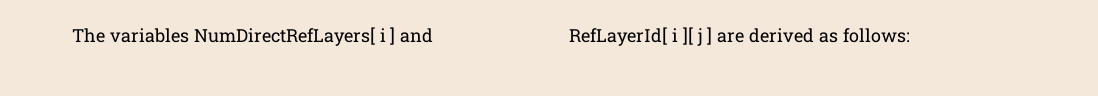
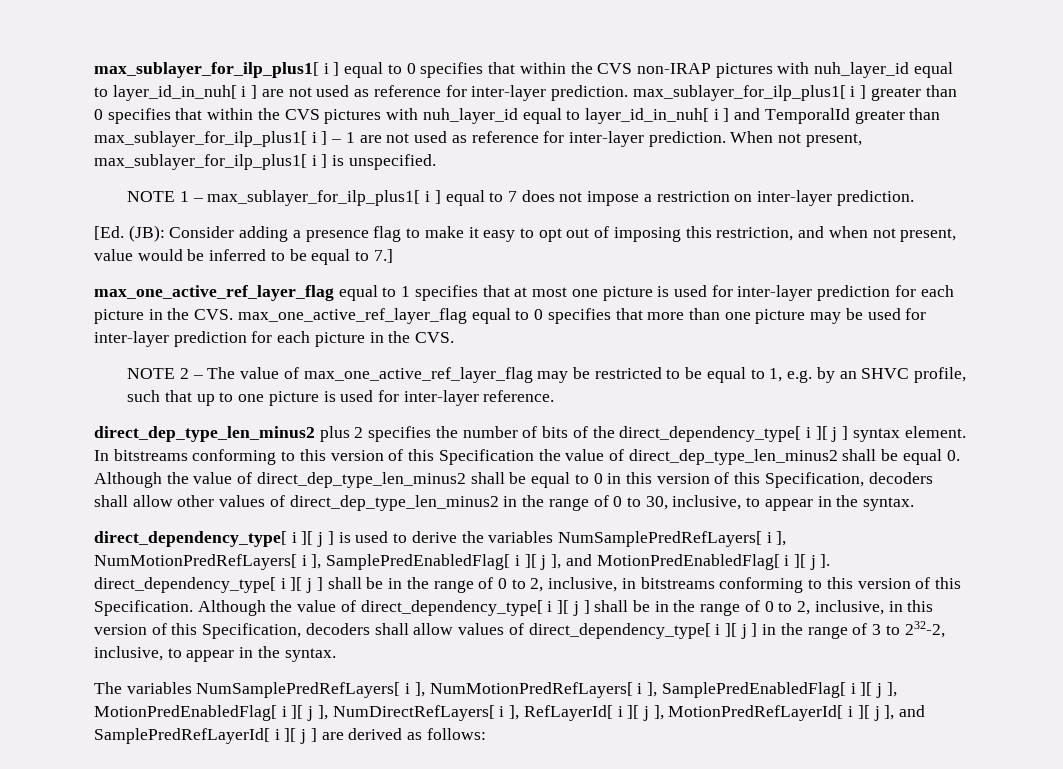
- The variables NumDirectRefLayers[ i ] and RefLayerId[ i ][ j ] are derived as follows:
+ max_sublayer_for_ilp_plus1[ i ] equal to 0 specifies that within the CVS non-IRAP pictures with nuh_layer_id equal to layer_id_in_nuh[ i ] are not used as reference for inter-layer prediction. max_sublayer_for_ilp_plus1[ i ] greater than 0 specifies that within the CVS pictures with nuh_layer_id equal to layer_id_in_nuh[ i ] and TemporalId greater than max_sublayer_for_ilp_plus1[ i ] – 1 are not used as reference for inter-layer prediction. When not present, max_sublayer_for_ilp_plus1[ i ] is unspecified.
+ NOTE 1 – max_sublayer_for_ilp_plus1[ i ] equal to 7 does not impose a restriction on inter-layer prediction.
+ [Ed. (JB): Consider adding a presence flag to make it easy to opt out of imposing this restriction, and when not present, value would be inferred to be equal to 7.]
+ max_one_active_ref_layer_flag equal to 1 specifies that at most one picture is used for inter-layer prediction for each picture in the CVS. max_one_active_ref_layer_flag equal to 0 specifies that more than one picture may be used for inter-layer prediction for each picture in the CVS.
+ NOTE 2 – The value of max_one_active_ref_layer_flag may be restricted to be equal to 1, e.g. by an SHVC profile, such that up to one picture is used for inter-layer reference.
+ direct_dep_type_len_minus2 plus 2 specifies the number of bits of the direct_dependency_type[ i ][ j ] syntax element. In bitstreams conforming to this version of this Specification the value of direct_dep_type_len_minus2 shall be equal 0. Although the value of direct_dep_type_len_minus2 shall be equal to 0 in this version of this Specification, decoders shall allow other values of direct_dep_type_len_minus2 in the range of 0 to 30, inclusive, to appear in the syntax.
+ direct_dependency_type[ i ][ j ] is used to derive the variables NumSamplePredRefLayers[ i ], NumMotionPredRefLayers[ i ], SamplePredEnabledFlag[ i ][ j ], and MotionPredEnabledFlag[ i ][ j ]. direct_dependency_type[ i ][ j ] shall be in the range of 0 to 2, inclusive, in bitstreams conforming to this version of this Specification. Although the value of direct_dependency_type[ i ][ j ] shall be in the range of 0 to 2, inclusive, in this version of this Specification, decoders shall allow values of direct_dependency_type[ i ][ j ] in the range of 3 to 232-2, inclusive, to appear in the syntax.
+ The variables NumSamplePredRefLayers[ i ], NumMotionPredRefLayers[ i ], SamplePredEnabledFlag[ i ][ j ], MotionPredEnabledFlag[ i ][ j ], NumDirectRefLayers[ i ], RefLayerId[ i ][ j ], MotionPredRefLayerId[ i ][ j ], and SamplePredRefLayerId[ i ][ j ] are derived as follows:

